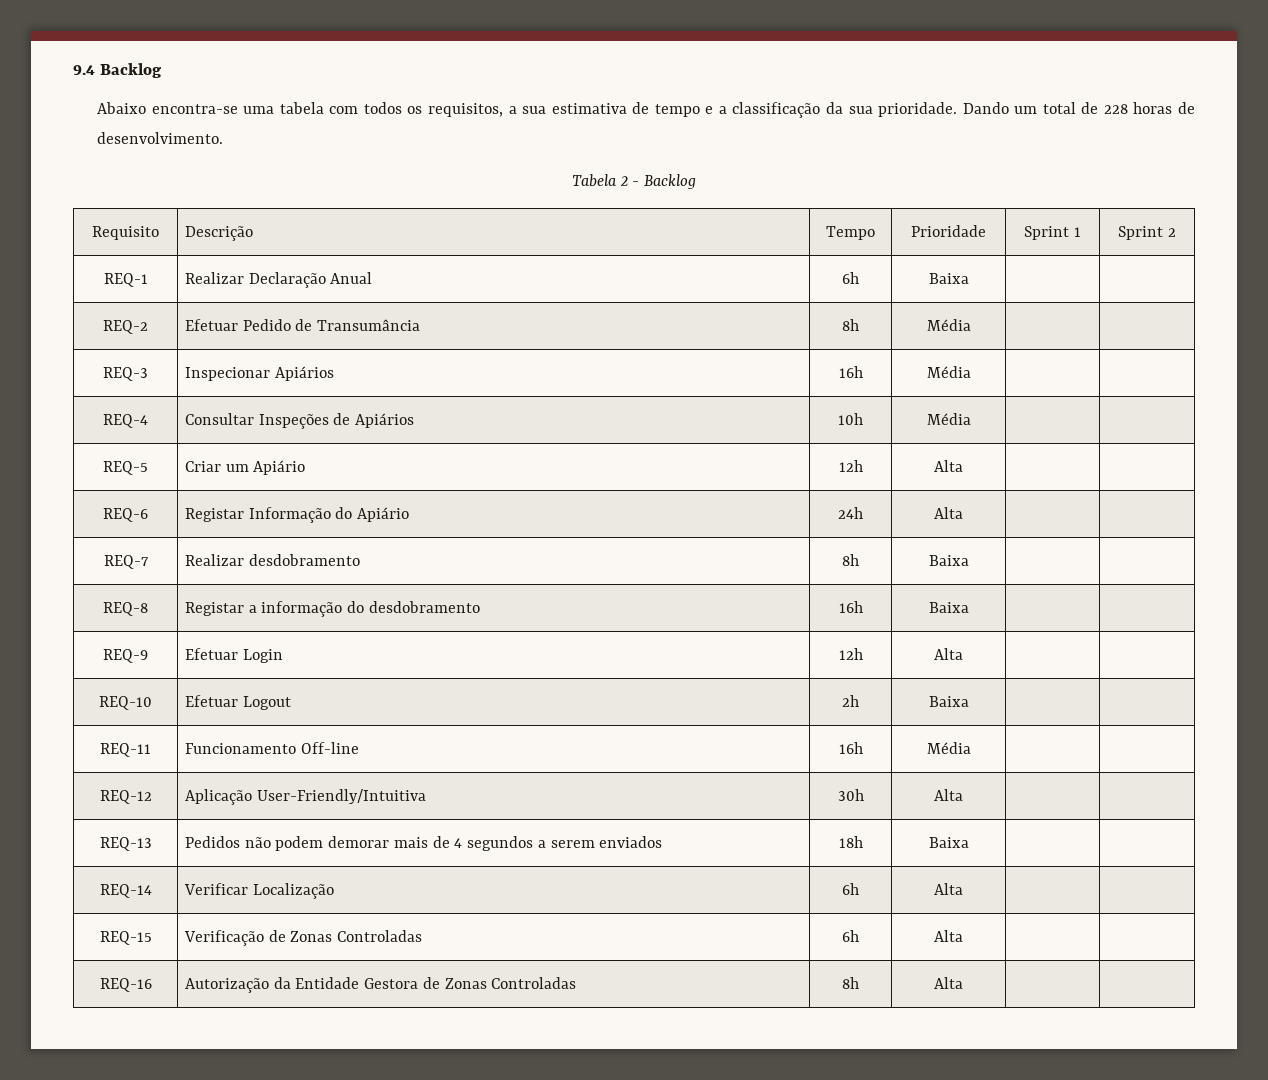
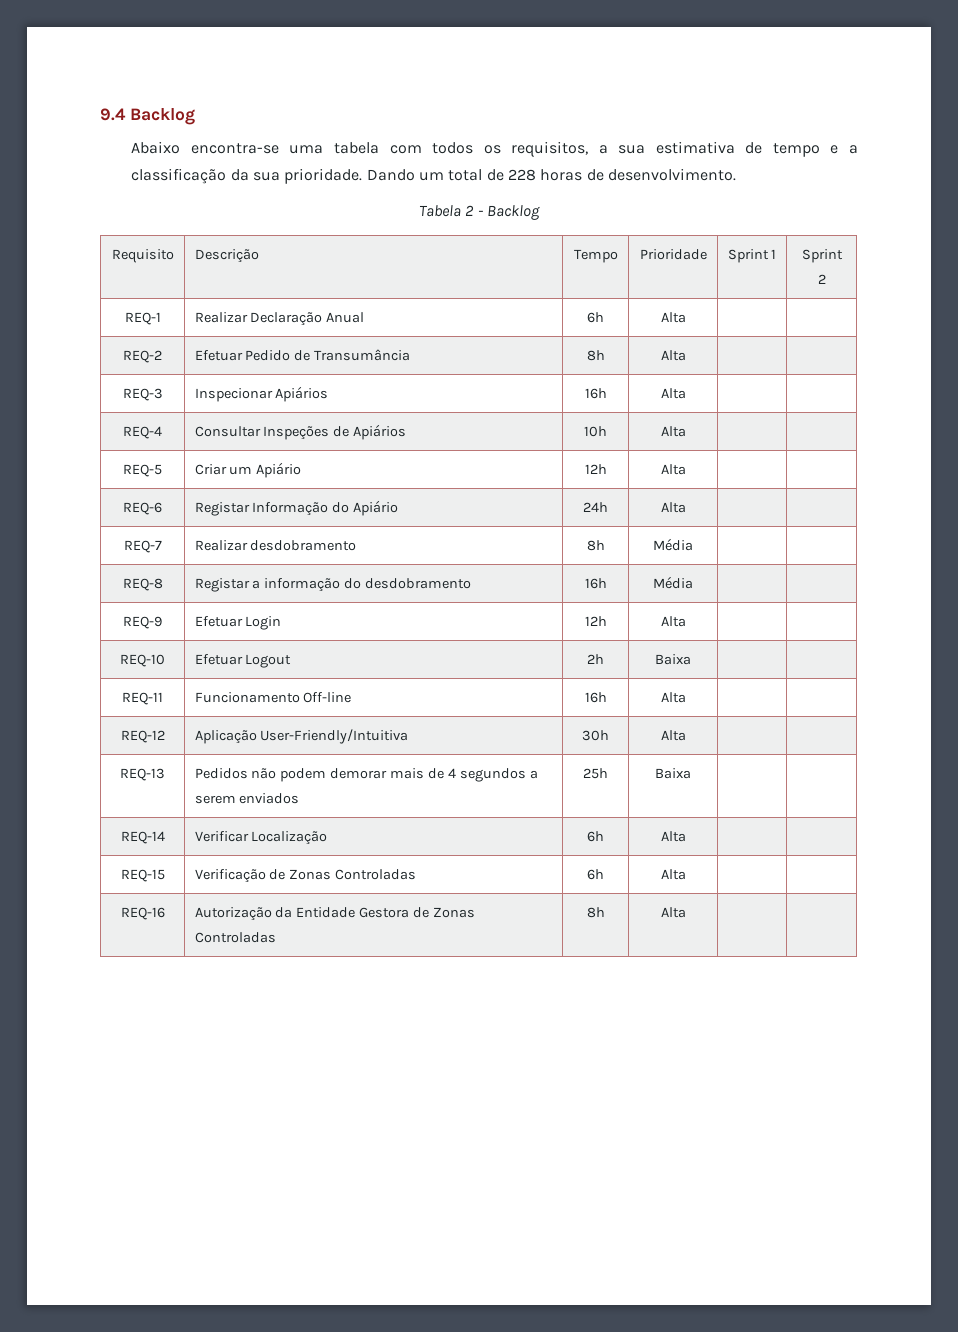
- REQ-1 | Realizar Declaração Anual | 6h | Baixa | |
+ REQ-1 | Realizar Declaração Anual | 6h | Alta | |
- REQ-2 | Efetuar Pedido de Transumância | 8h | Média | |
+ REQ-2 | Efetuar Pedido de Transumância | 8h | Alta | |
- REQ-3 | Inspecionar Apiários | 16h | Média | |
+ REQ-3 | Inspecionar Apiários | 16h | Alta | |
- REQ-4 | Consultar Inspeções de Apiários | 10h | Média | |
+ REQ-4 | Consultar Inspeções de Apiários | 10h | Alta | |
- REQ-7 | Realizar desdobramento | 8h | Baixa | |
+ REQ-7 | Realizar desdobramento | 8h | Média | |
- REQ-8 | Registar a informação do desdobramento | 16h | Baixa | |
+ REQ-8 | Registar a informação do desdobramento | 16h | Média | |
- REQ-11 | Funcionamento Off-line | 16h | Média | |
+ REQ-11 | Funcionamento Off-line | 16h | Alta | |
- REQ-13 | Pedidos não podem demorar mais de 4 segundos a serem enviados | 18h | Baixa | |
+ REQ-13 | Pedidos não podem demorar mais de 4 segundos a serem enviados | 25h | Baixa | |

